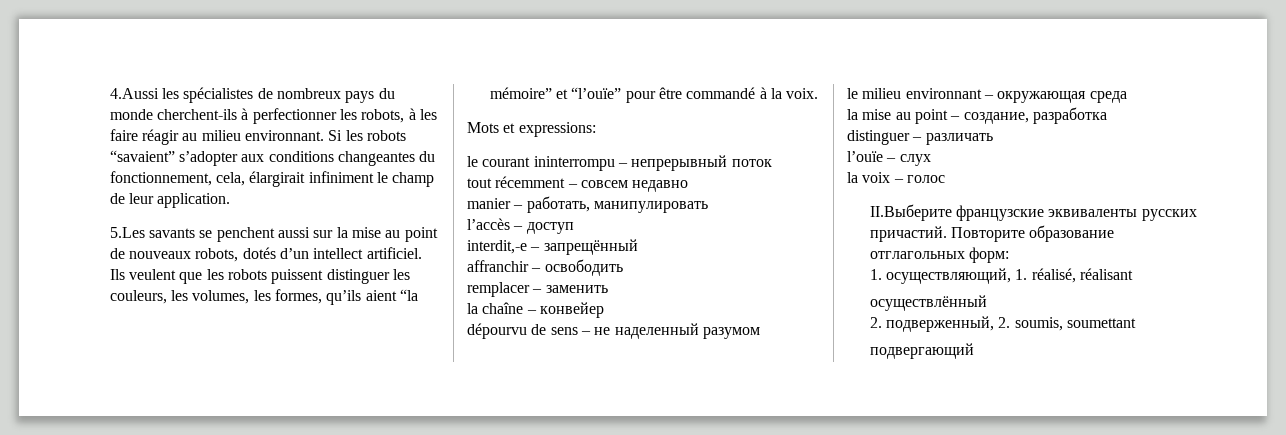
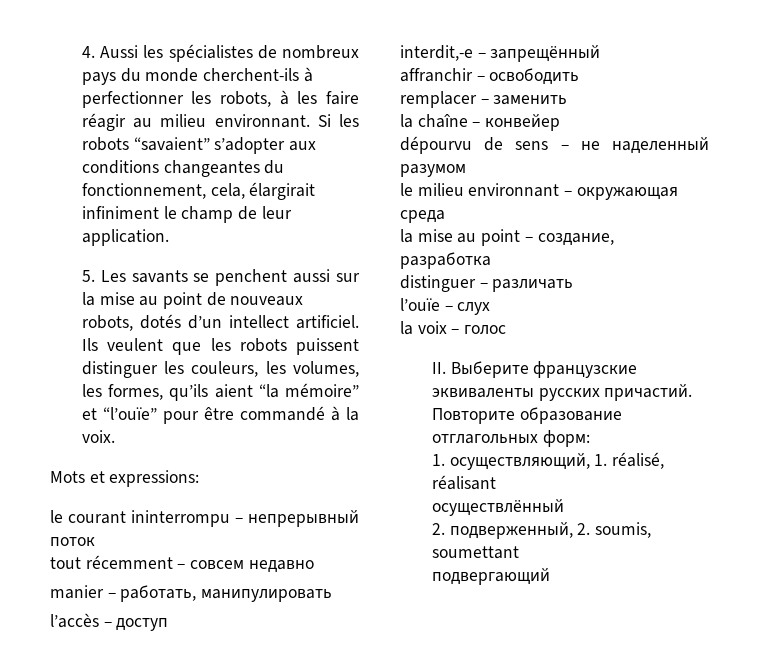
- 4.Aussi les spécialistes de nombreux pays du monde cherchent-ils à perfectionner les robots, à les faire réagir au milieu environnant.
+ 4. Aussi les spécialistes de nombreux pays du monde cherchent-ils à perfectionner les robots, à les faire réagir au milieu environnant.
- 5.Les savants se penchent aussi sur la mise au point de nouveaux robots, dotés d’un intellect artificiel.
+ 5. Les savants se penchent aussi sur la mise au point de nouveaux robots, dotés d’un intellect artificiel.
- II.Выберите французские эквиваленты русских причастий.
+ II. Выберите французские эквиваленты русских причастий.

